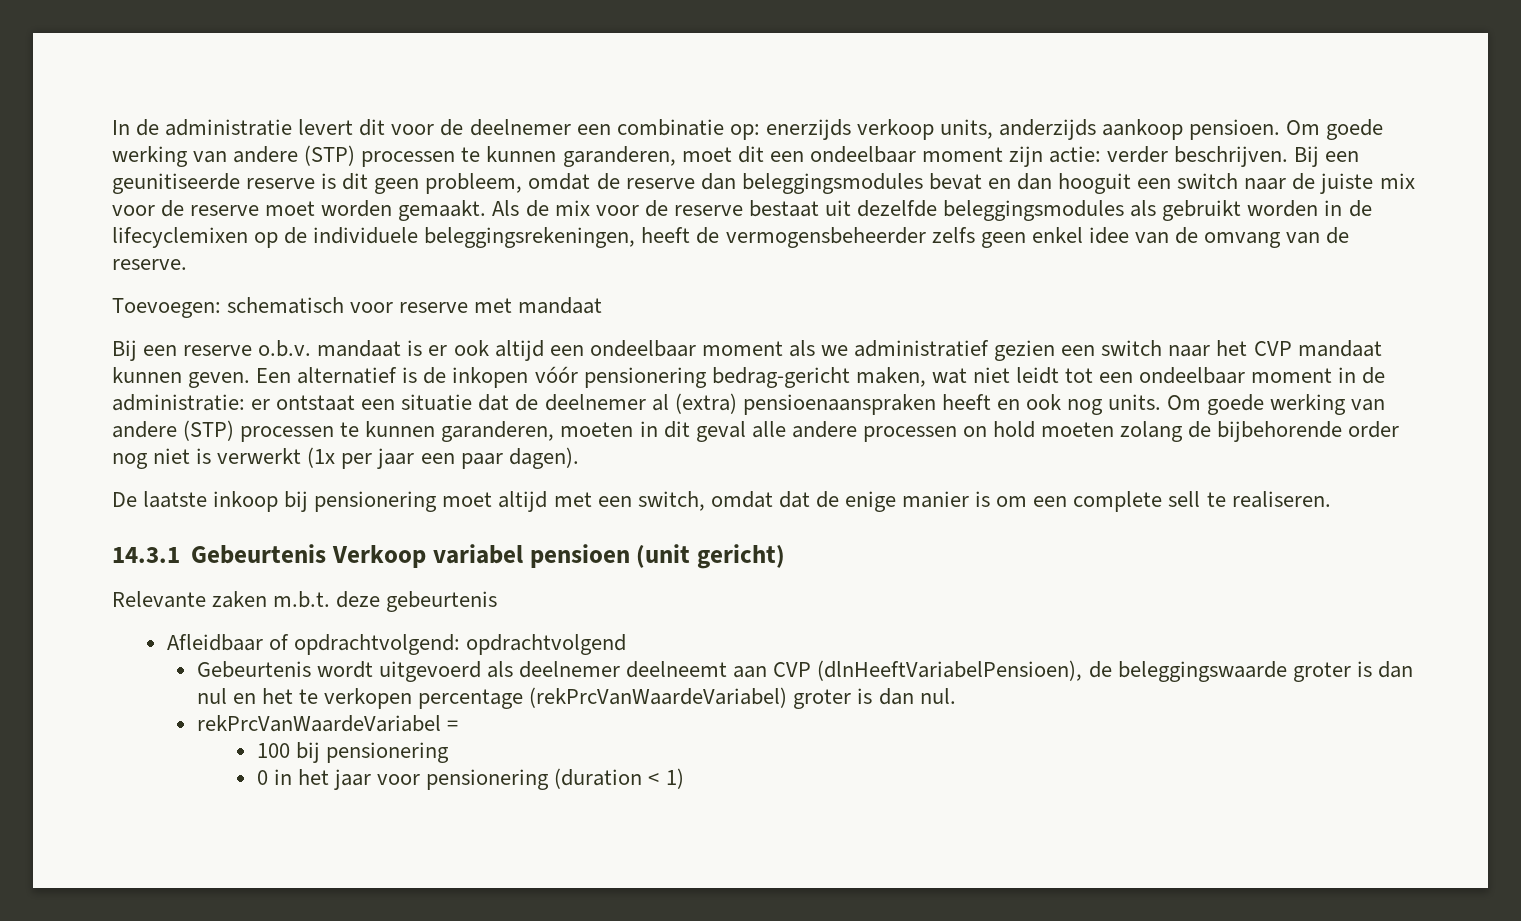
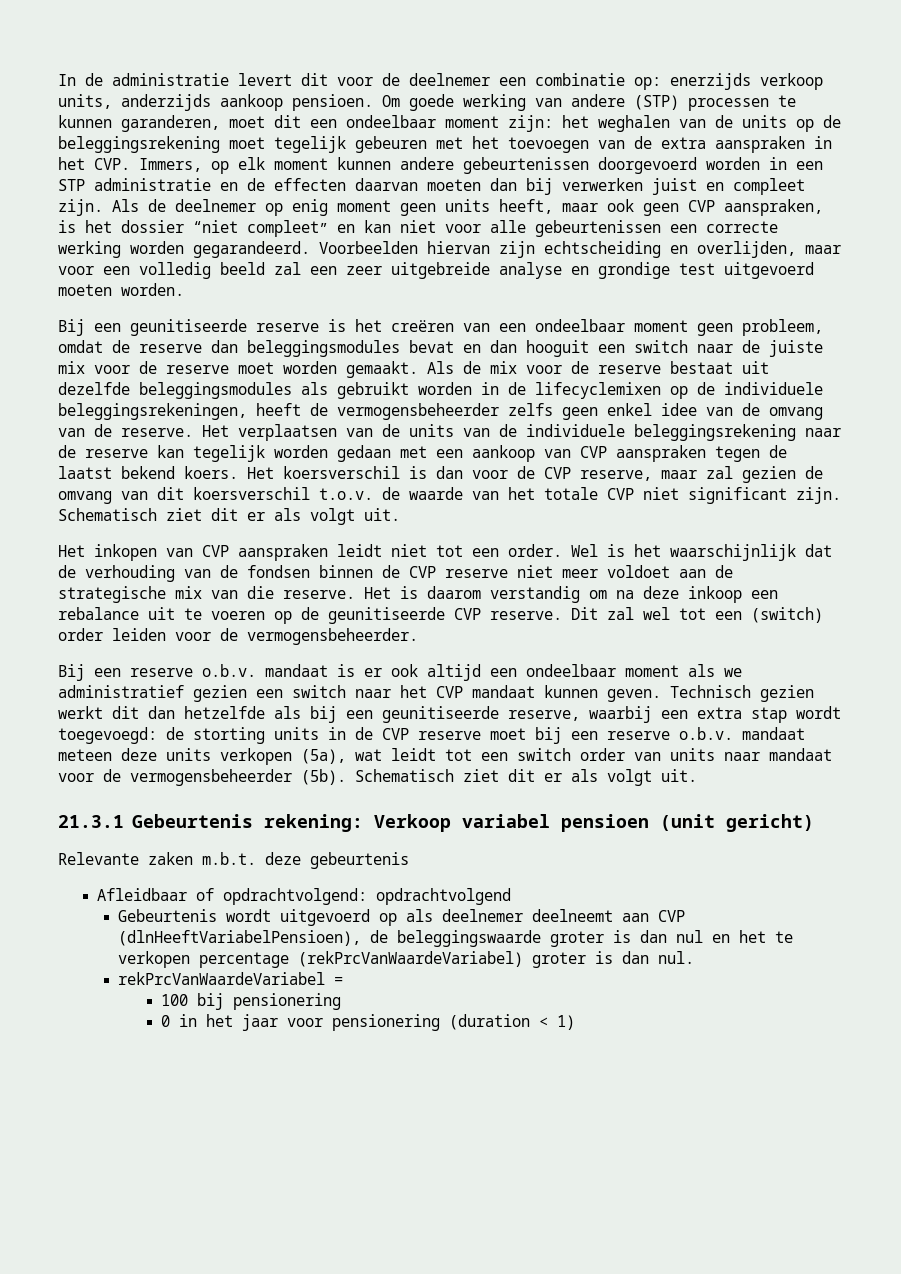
- Om goede werking van andere (STP) processen te kunnen garanderen, moet dit een ondeelbaar moment zijn actie: verder beschrijven. Bij een geunitiseerde reserve is dit geen probleem, omdat de reserve dan beleggingsmodules bevat en dan hooguit een switch naar de juiste mix voor de reserve moet worden gemaakt.
+ Om goede werking van andere (STP) processen te kunnen garanderen, moet dit een ondeelbaar moment zijn: het weghalen van de units op de beleggingsrekening moet tegelijk gebeuren met het toevoegen van de extra aanspraken in het CVP. Immers, op elk moment kunnen andere gebeurtenissen doorgevoerd worden in een STP administratie en de effecten daarvan moeten dan bij verwerken juist en compleet zijn. Als de deelnemer op enig moment geen units heeft, maar ook geen CVP aanspraken, is het dossier “niet compleet” en kan niet voor alle gebeurtenissen een correcte werking worden gegarandeerd. Voorbeelden hiervan zijn echtscheiding en overlijden, maar voor een volledig beeld zal een zeer uitgebreide analyse en grondige test uitgevoerd moeten worden.
+ Bij een geunitiseerde reserve is het creëren van een ondeelbaar moment geen probleem, omdat de reserve dan beleggingsmodules bevat en dan hooguit een switch naar de juiste mix voor de reserve moet worden gemaakt.
- Als de mix voor de reserve bestaat uit dezelfde beleggingsmodules als gebruikt worden in de lifecyclemixen op de individuele beleggingsrekeningen, heeft de vermogensbeheerder zelfs geen enkel idee van de omvang van de reserve.
- Toevoegen: schematisch voor reserve met mandaat
+ Als de mix voor de reserve bestaat uit dezelfde beleggingsmodules als gebruikt worden in de lifecyclemixen op de individuele beleggingsrekeningen, heeft de vermogensbeheerder zelfs geen enkel idee van de omvang van de reserve. Het verplaatsen van de units van de individuele beleggingsrekening naar de reserve kan tegelijk worden gedaan met een aankoop van CVP aanspraken tegen de laatst bekend koers. Het koersverschil is dan voor de CVP reserve, maar zal gezien de omvang van dit koersverschil t.o.v. de waarde van het totale CVP niet significant zijn. Schematisch ziet dit er als volgt uit.
+ Het inkopen van CVP aanspraken leidt niet tot een order. Wel is het waarschijnlijk dat de verhouding van de fondsen binnen de CVP reserve niet meer voldoet aan de strategische mix van die reserve. Het is daarom verstandig om na deze inkoop een rebalance uit te voeren op de geunitiseerde CVP reserve. Dit zal wel tot een (switch) order leiden voor de vermogensbeheerder.
- Een alternatief is de inkopen vóór pensionering bedrag-gericht maken, wat niet leidt tot een ondeelbaar moment in de administratie: er ontstaat een situatie dat de deelnemer al (extra) pensioenaanspraken heeft en ook nog units. Om goede werking van andere (STP) processen te kunnen garanderen, moeten in dit geval alle andere processen on hold moeten zolang de bijbehorende order nog niet is verwerkt (1x per jaar een paar dagen).
- De laatste inkoop bij pensionering moet altijd met een switch, omdat dat de enige manier is om een complete sell te realiseren.
- 14.3.1 Gebeurtenis Verkoop variabel pensioen (unit gericht)
+ Technisch gezien werkt dit dan hetzelfde als bij een geunitiseerde reserve, waarbij een extra stap wordt toegevoegd: de storting units in de CVP reserve moet bij een reserve o.b.v. mandaat meteen deze units verkopen (5a), wat leidt tot een switch order van units naar mandaat voor de vermogensbeheerder (5b). Schematisch ziet dit er als volgt uit.
+ 21.3.1 Gebeurtenis rekening: Verkoop variabel pensioen (unit gericht)
- Gebeurtenis wordt uitgevoerd als deelnemer deelneemt aan CVP (dlnHeeftVariabelPensioen), de beleggingswaarde groter is dan nul en het te verkopen percentage (rekPrcVanWaardeVariabel) groter is dan nul.
+ Gebeurtenis wordt uitgevoerd op als deelnemer deelneemt aan CVP (dlnHeeftVariabelPensioen), de beleggingswaarde groter is dan nul en het te verkopen percentage (rekPrcVanWaardeVariabel) groter is dan nul.

